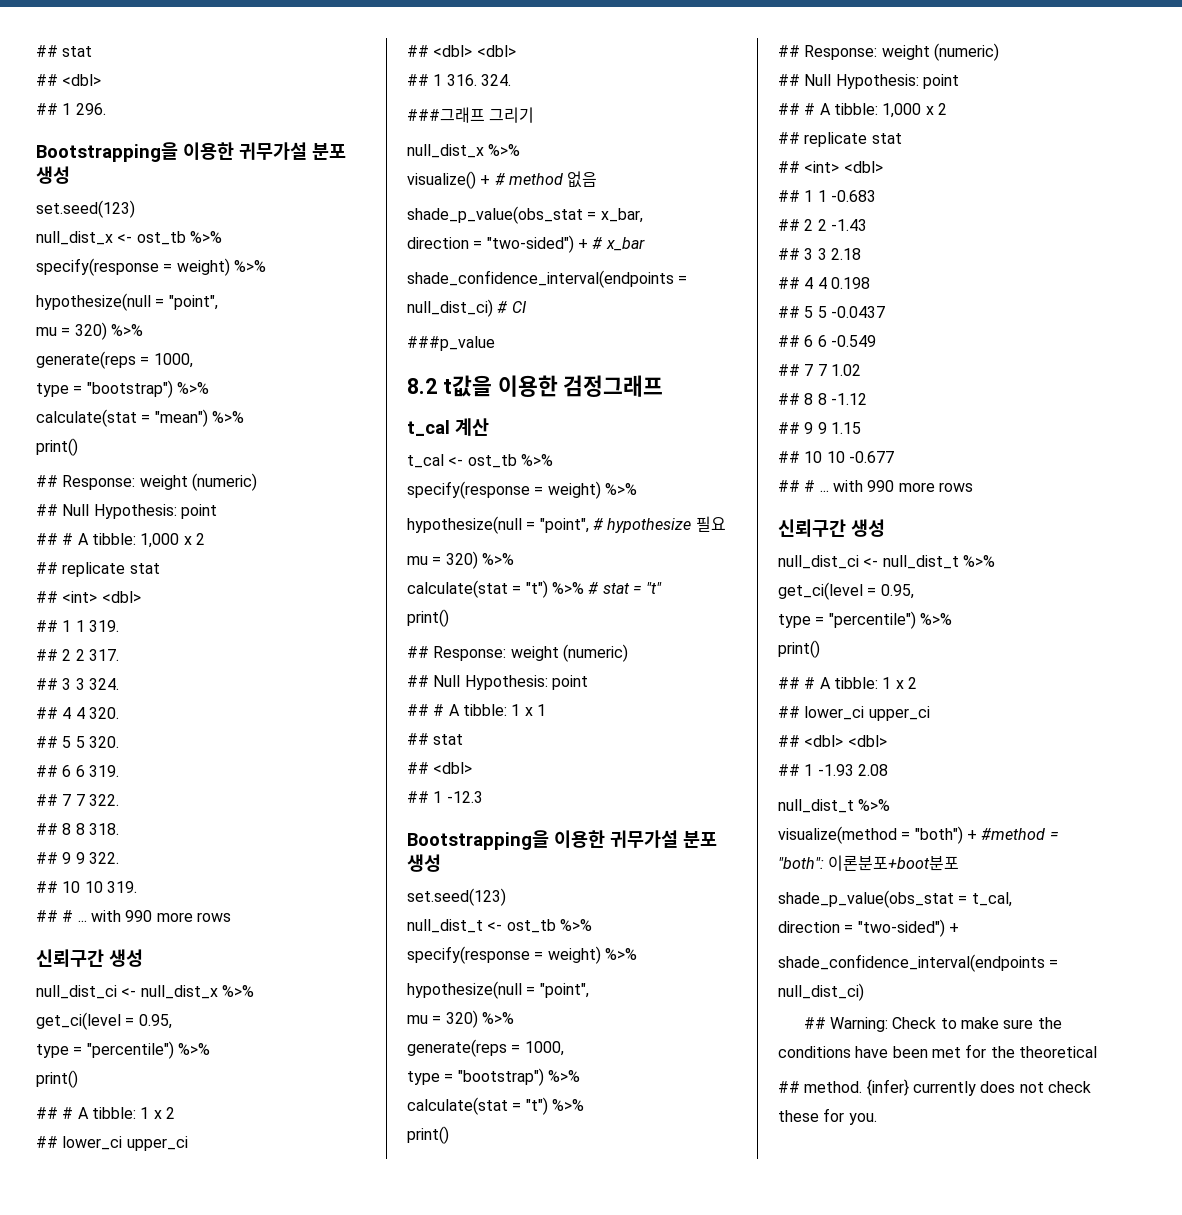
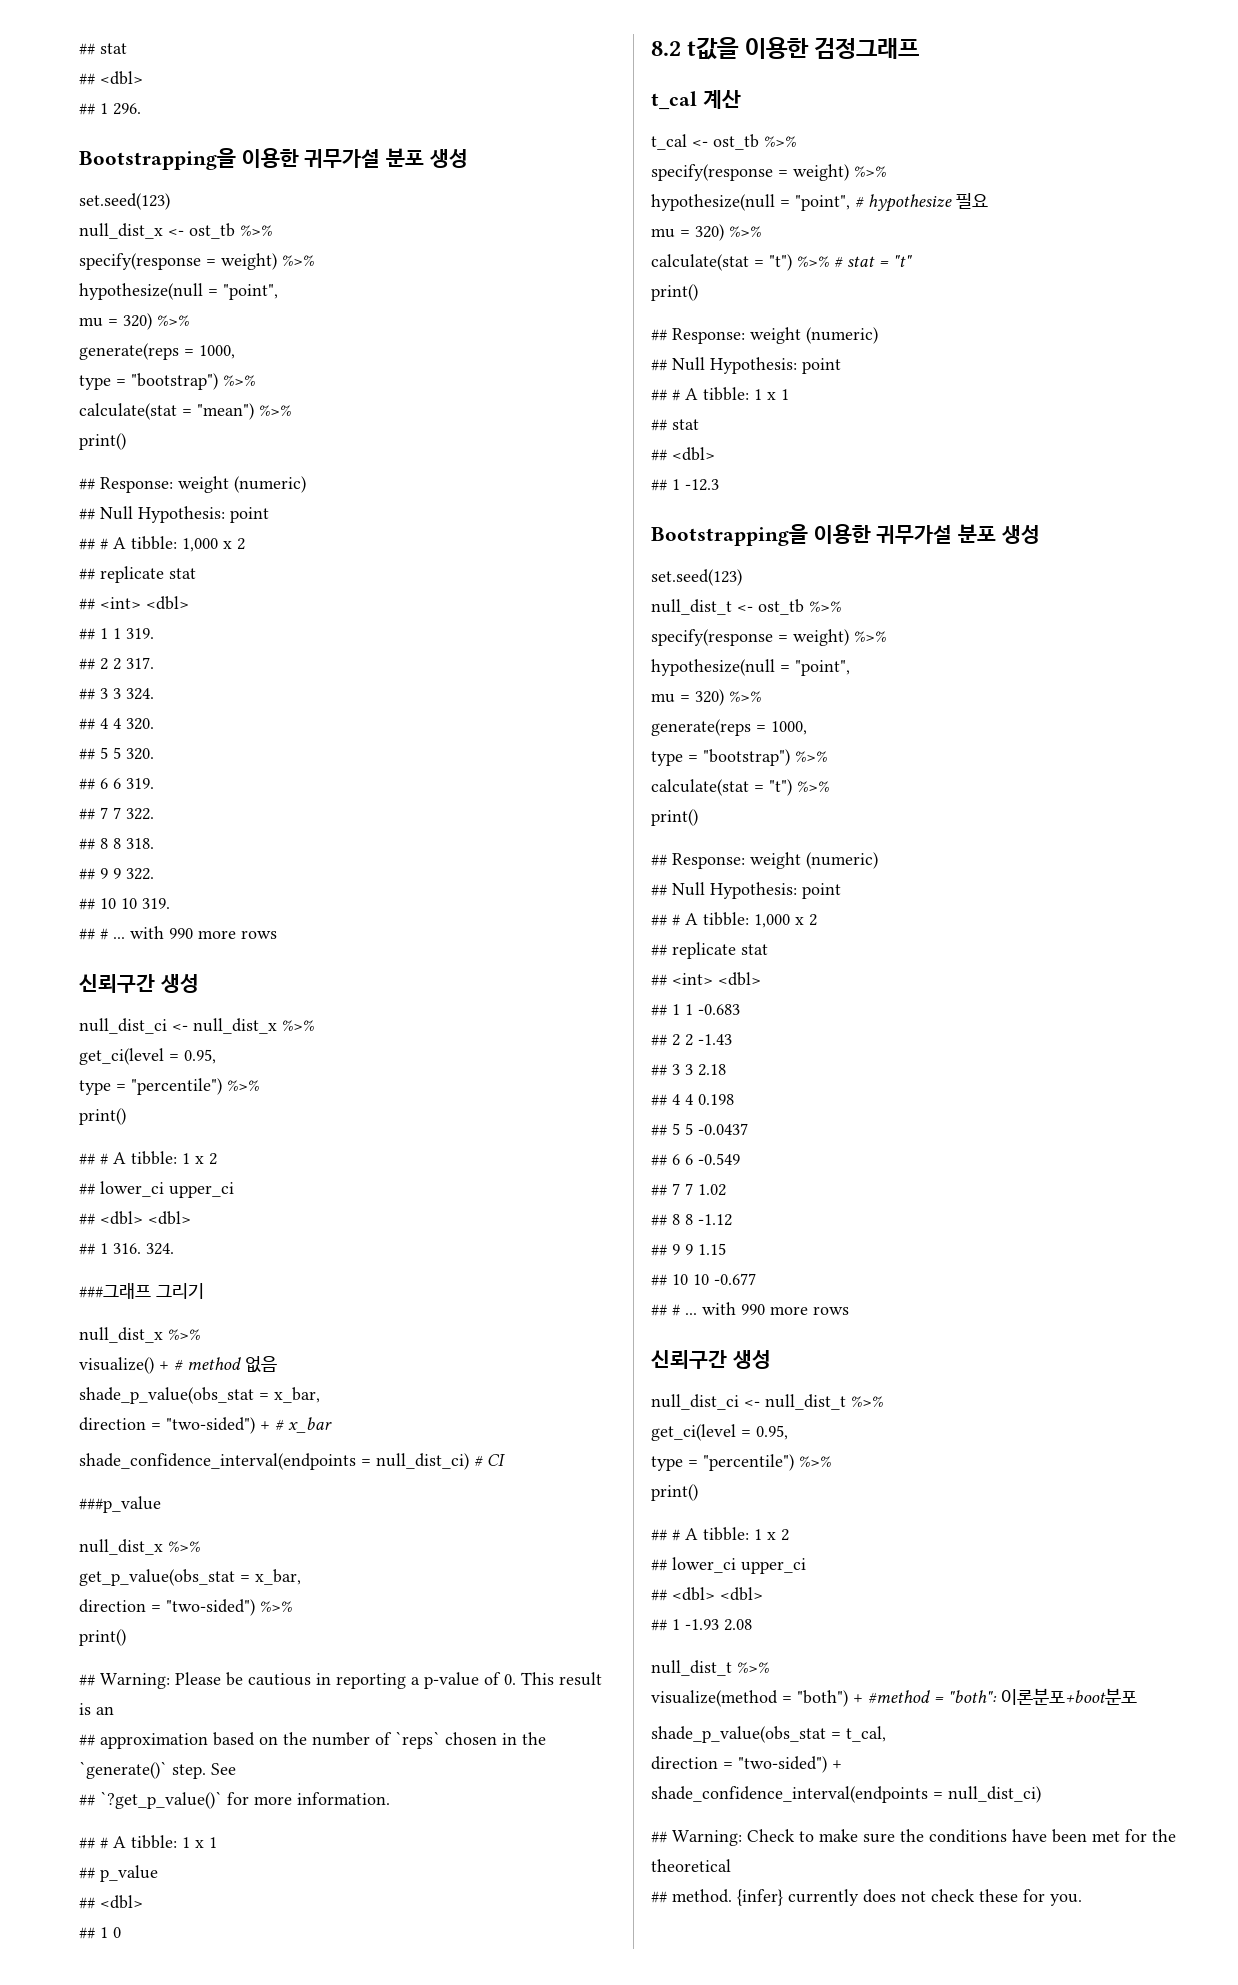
  ###p_value
+ null_dist_x %>%
+ get_p_value(obs_stat = x_bar,
+ direction = "two-sided") %>%
+ print()
+ ## Warning: Please be cautious in reporting a p-value of 0. This result is an
+ ## approximation based on the number of `reps` chosen in the `generate()` step. See
+ ## `?get_p_value()` for more information.
+ ## # A tibble: 1 x 1
+ ## p_value
+ ## <dbl>
+ ## 1 0

